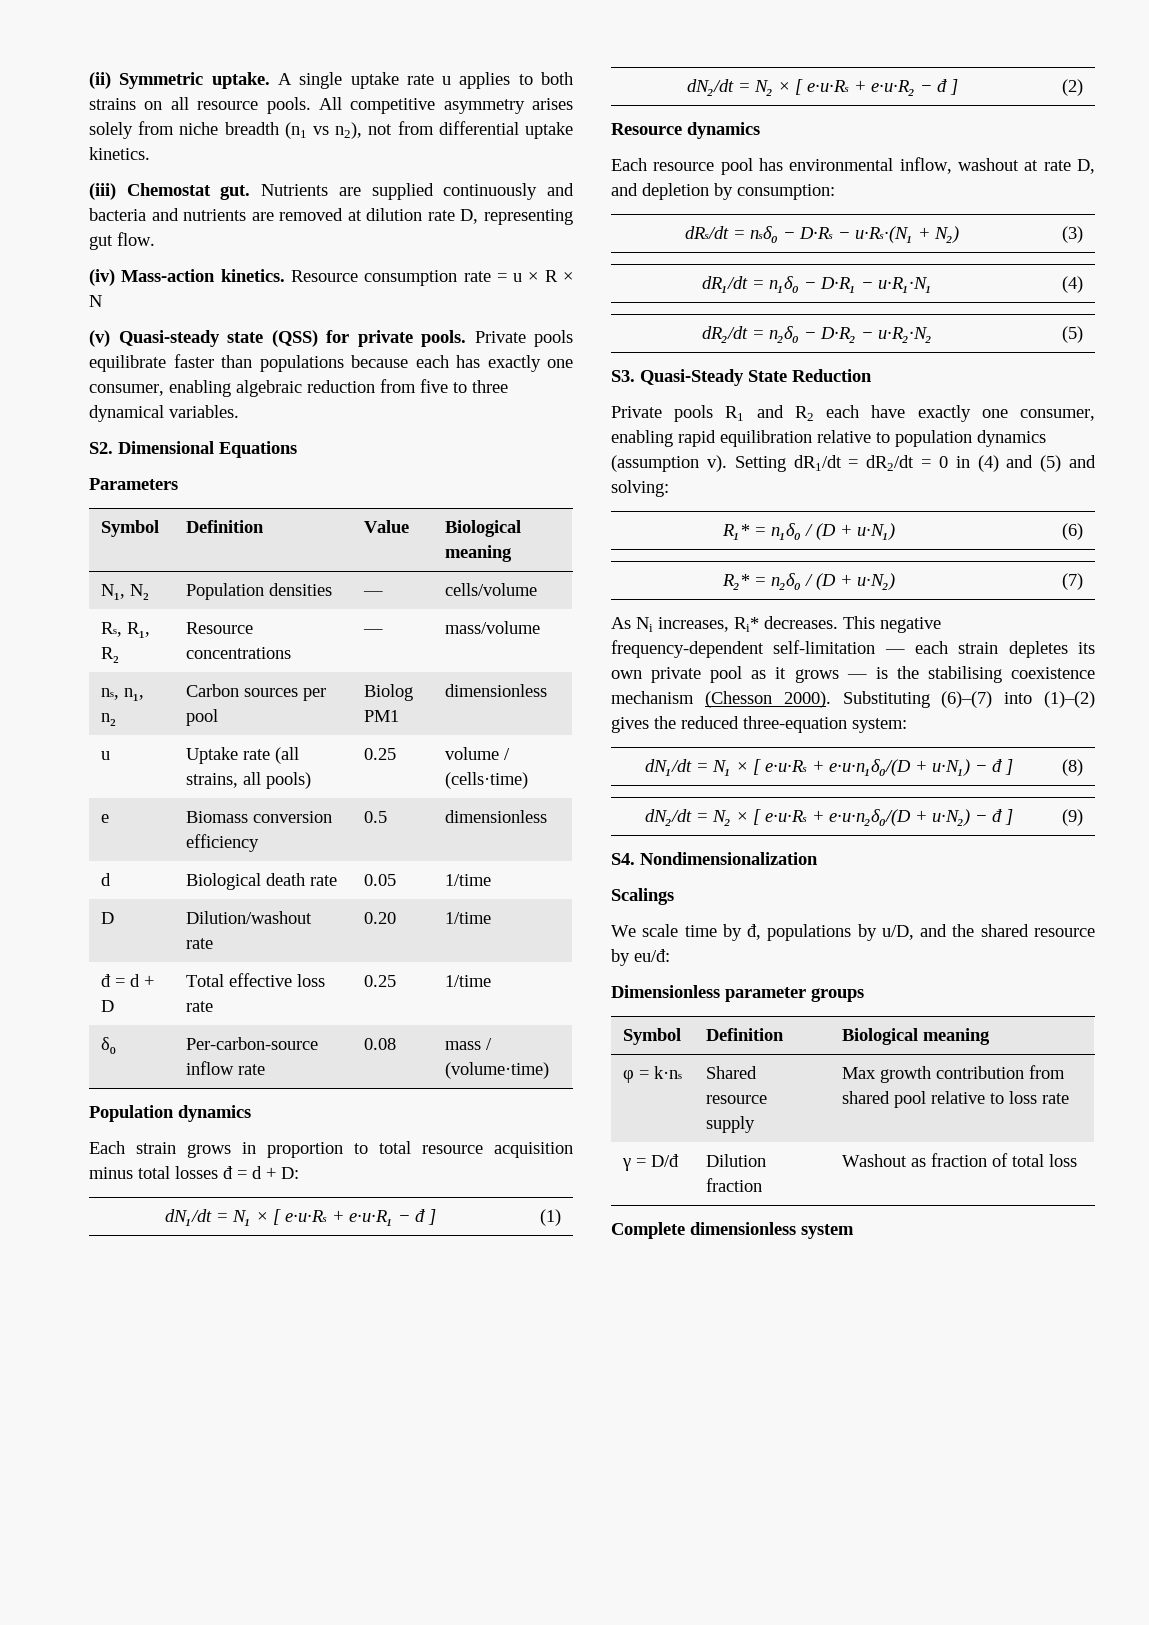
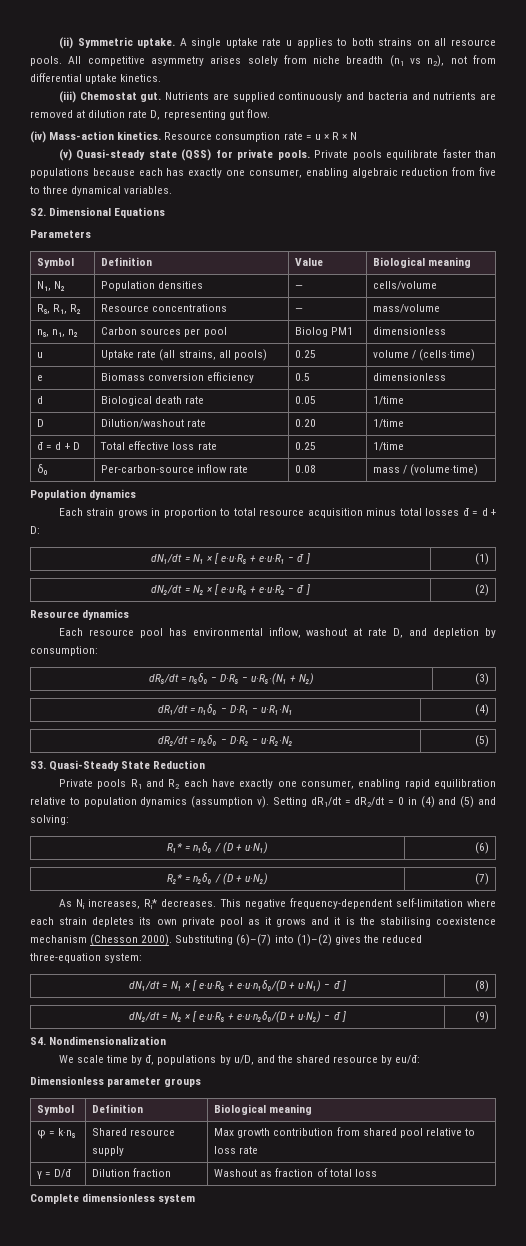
- This negative frequency-dependent self-limitation — each strain depletes its own private pool as it grows — is the stabilising coexistence mechanism (Chesson 2000).
+ This negative frequency-dependent self-limitation where each strain depletes its own private pool as it grows and it is the stabilising coexistence mechanism (Chesson 2000).
- Scalings

